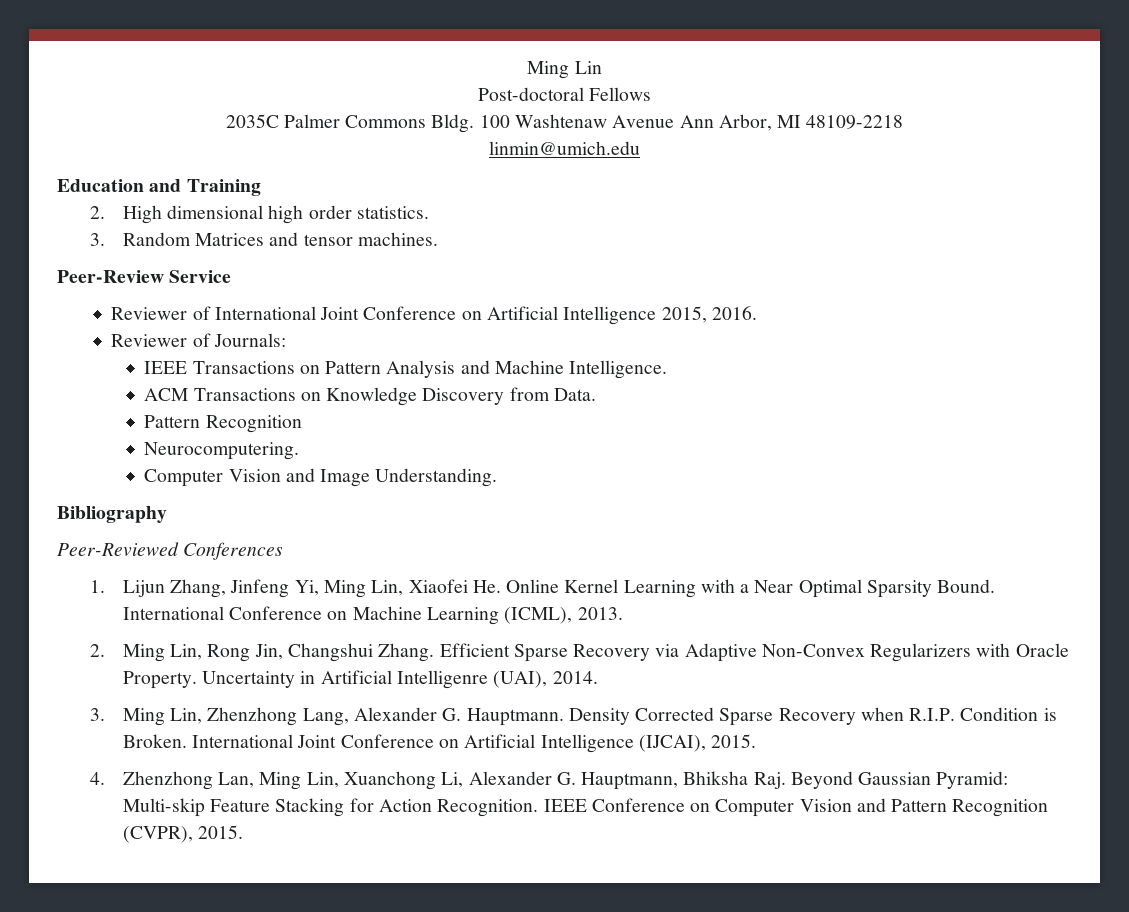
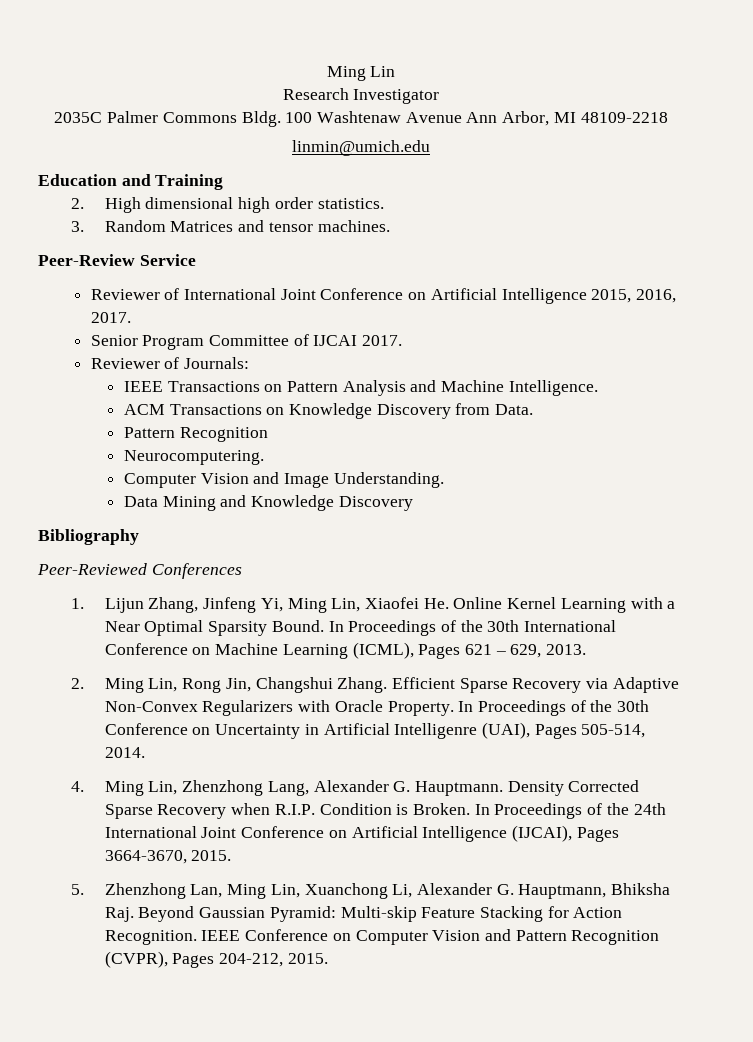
- Post-doctoral Fellows
+ Research Investigator
- Reviewer of International Joint Conference on Artificial Intelligence 2015, 2016.
+ Reviewer of International Joint Conference on Artificial Intelligence 2015, 2016, 2017.
+ Senior Program Committee of IJCAI 2017.
+ Data Mining and Knowledge Discovery
- International Conference on Machine Learning (ICML), 2013.
+ In Proceedings of the 30th International Conference on Machine Learning (ICML), Pages 621 – 629, 2013.
- Uncertainty in Artificial Intelligenre (UAI), 2014.
+ In Proceedings of the 30th Conference on Uncertainty in Artificial Intelligenre (UAI), Pages 505-514, 2014.
- 3. Ming Lin, Zhenzhong Lang, Alexander G. Hauptmann.
+ 4. Ming Lin, Zhenzhong Lang, Alexander G. Hauptmann.
- International Joint Conference on Artificial Intelligence (IJCAI), 2015.
+ In Proceedings of the 24th International Joint Conference on Artificial Intelligence (IJCAI), Pages 3664-3670, 2015.
- 4. Zhenzhong Lan, Ming Lin, Xuanchong Li, Alexander G. Hauptmann, Bhiksha Raj. Beyond Gaussian Pyramid: Multi-skip Feature Stacking for Action Recognition.
+ 5. Zhenzhong Lan, Ming Lin, Xuanchong Li, Alexander G. Hauptmann, Bhiksha Raj. Beyond Gaussian Pyramid: Multi-skip Feature Stacking for Action Recognition.
- IEEE Conference on Computer Vision and Pattern Recognition (CVPR), 2015.
+ IEEE Conference on Computer Vision and Pattern Recognition (CVPR), Pages 204-212, 2015.

